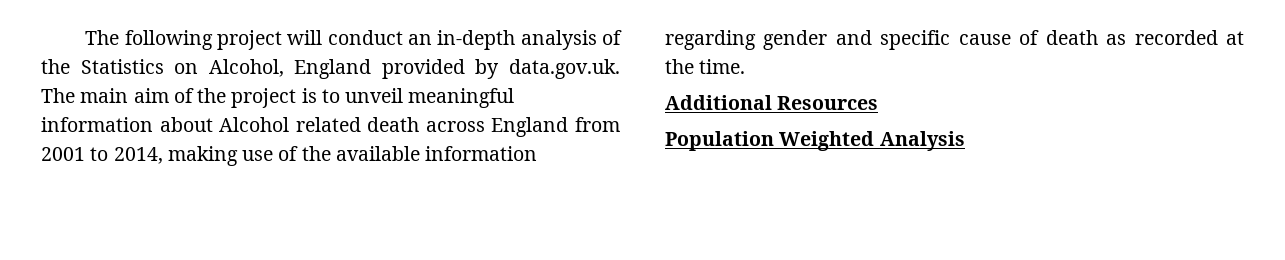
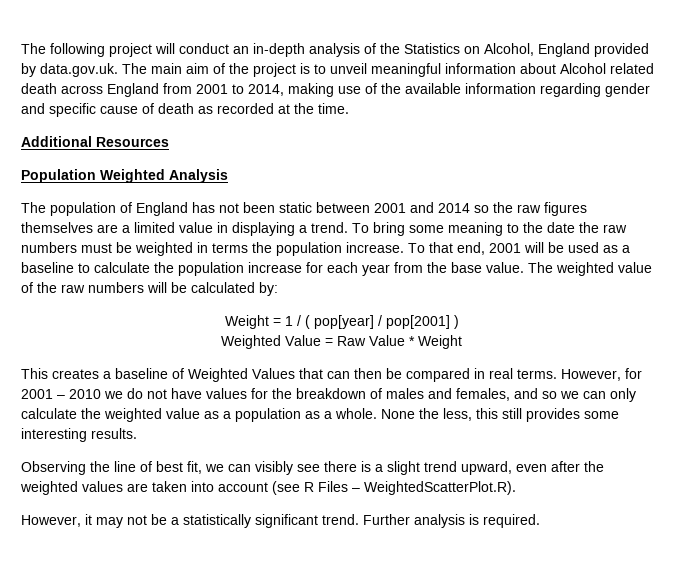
+ The population of England has not been static between 2001 and 2014 so the raw figures themselves are a limited value in displaying a trend. To bring some meaning to the date the raw numbers must be weighted in terms the population increase. To that end, 2001 will be used as a baseline to calculate the population increase for each year from the base value. The weighted value of the raw numbers will be calculated by:
+ Weight = 1 / ( pop[year] / pop[2001] )
+ Weighted Value = Raw Value * Weight
+ This creates a baseline of Weighted Values that can then be compared in real terms. However, for 2001 – 2010 we do not have values for the breakdown of males and females, and so we can only calculate the weighted value as a population as a whole. None the less, this still provides some interesting results.
+ Observing the line of best fit, we can visibly see there is a slight trend upward, even after the weighted values are taken into account (see R Files – WeightedScatterPlot.R).
+ However, it may not be a statistically significant trend. Further analysis is required.

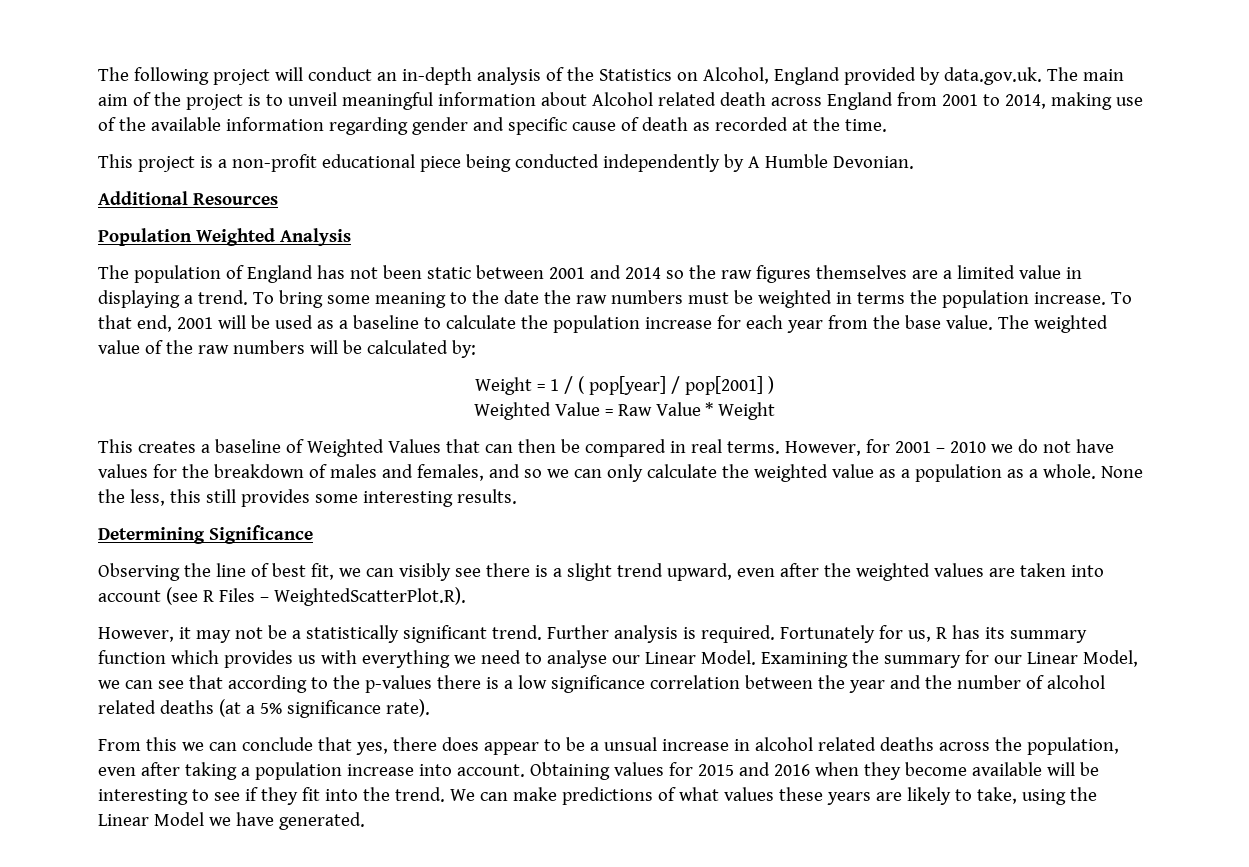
+ This project is a non-profit educational piece being conducted independently by A Humble Devonian.
+ Determining Significance
+ Fortunately for us, R has its summary function which provides us with everything we need to analyse our Linear Model. Examining the summary for our Linear Model, we can see that according to the p-values there is a low significance correlation between the year and the number of alcohol related deaths (at a 5% significance rate).
+ From this we can conclude that yes, there does appear to be a unsual increase in alcohol related deaths across the population, even after taking a population increase into account. Obtaining values for 2015 and 2016 when they become available will be interesting to see if they fit into the trend. We can make predictions of what values these years are likely to take, using the Linear Model we have generated.

